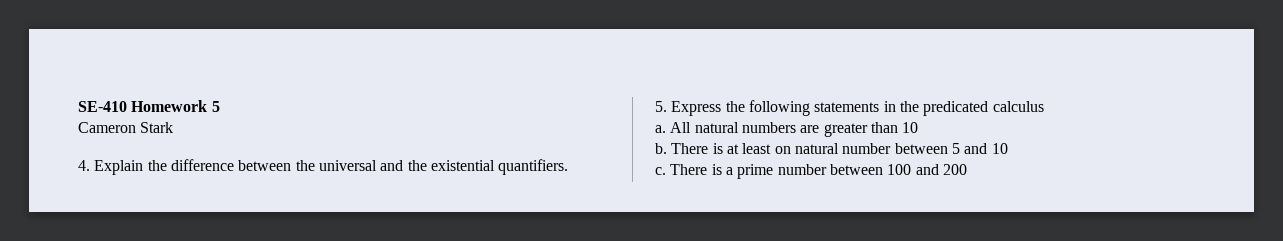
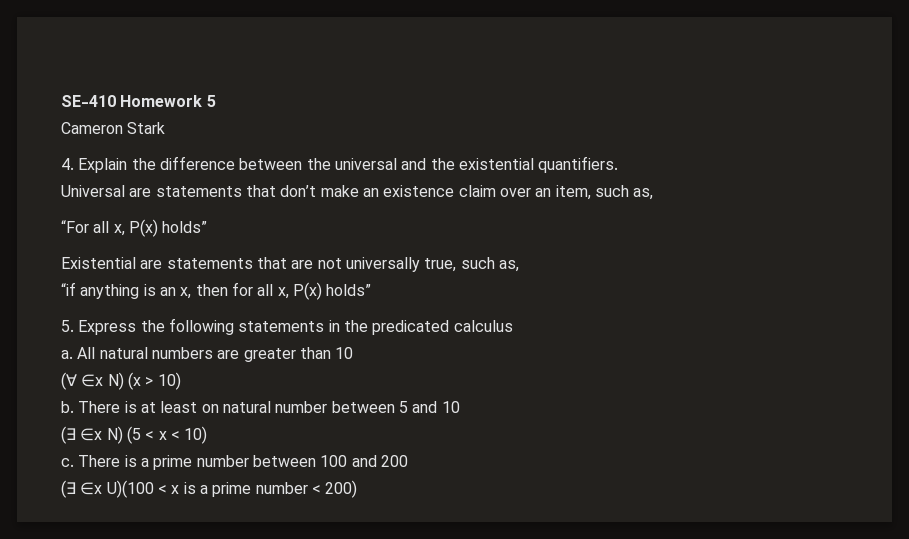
+ Universal are statements that don’t make an existence claim over an item, such as,
+ “For all x, P(x) holds”
+ Existential are statements that are not universally true, such as,
+ “if anything is an x, then for all x, P(x) holds”
+ (∀ ∈x N) (x > 10)
+ (∃ ∈x N) (5 < x < 10)
+ (∃ ∈x U)(100 < x is a prime number < 200)

